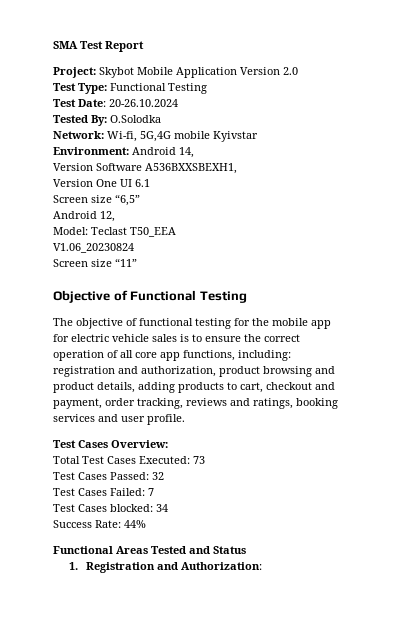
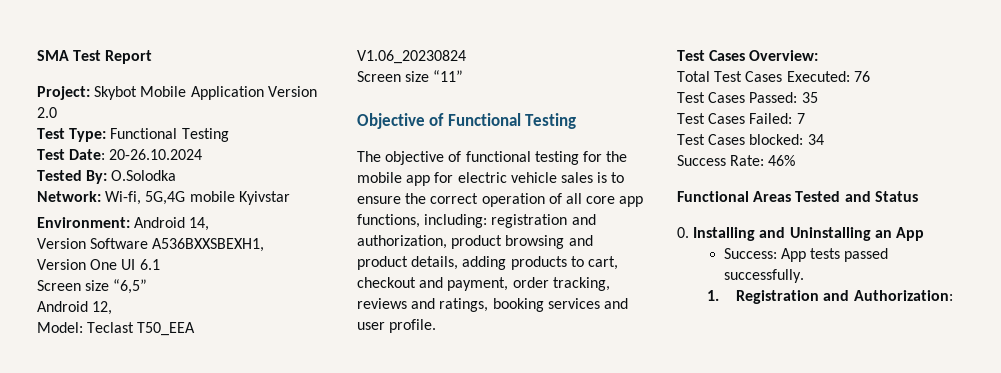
- Total Test Cases Executed: 73
+ Total Test Cases Executed: 76
- Test Cases Passed: 32
+ Test Cases Passed: 35
- Success Rate: 44%
+ Success Rate: 46%
+ 0. Installing and Uninstalling an App
+ Success: App tests passed successfully.

